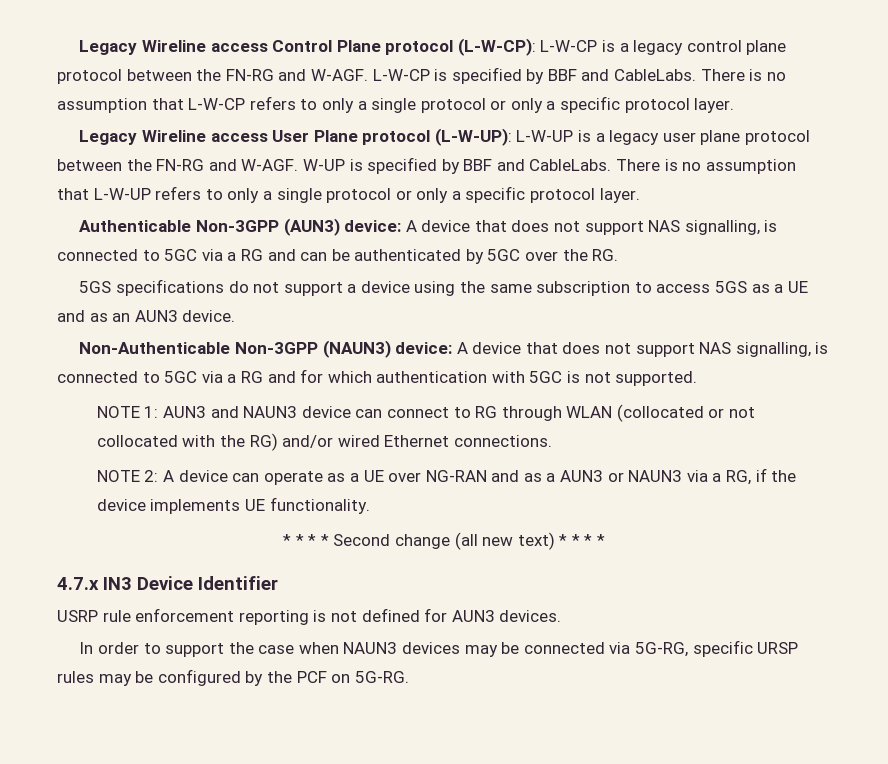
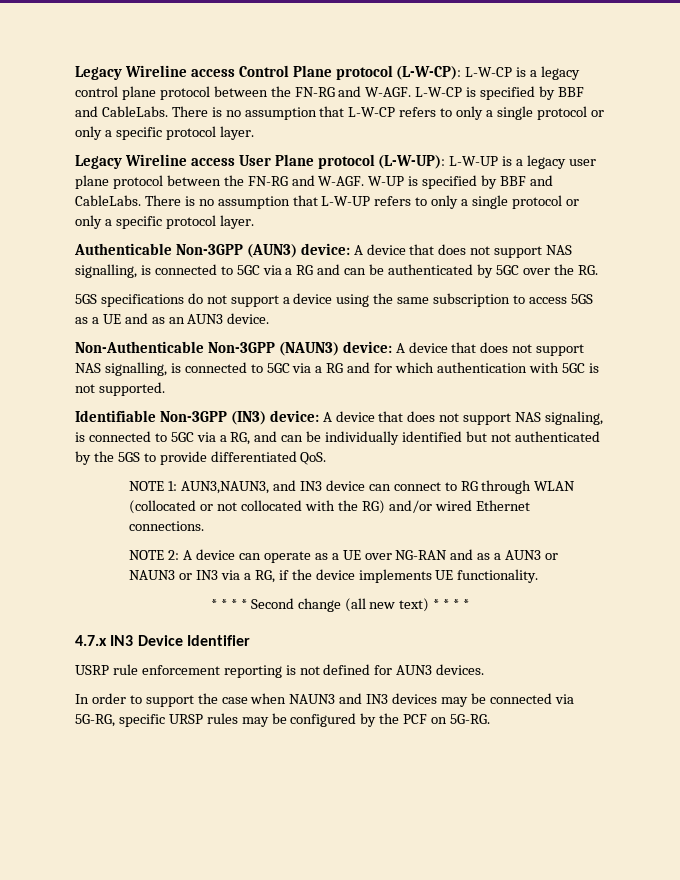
+ Identifiable Non-3GPP (IN3) device: A device that does not support NAS signaling, is connected to 5GC via a RG, and can be individually identified but not authenticated by the 5GS to provide differentiated QoS.
- NOTE 1: AUN3 and NAUN3 device can connect to RG through WLAN (collocated or not collocated with the RG) and/or wired Ethernet connections.
+ NOTE 1: AUN3,NAUN3, and IN3 device can connect to RG through WLAN (collocated or not collocated with the RG) and/or wired Ethernet connections.
- NOTE 2: A device can operate as a UE over NG-RAN and as a AUN3 or NAUN3 via a RG, if the device implements UE functionality.
+ NOTE 2: A device can operate as a UE over NG-RAN and as a AUN3 or NAUN3 or IN3 via a RG, if the device implements UE functionality.
- In order to support the case when NAUN3 devices may be connected via 5G-RG, specific URSP rules may be configured by the PCF on 5G-RG.
+ In order to support the case when NAUN3 and IN3 devices may be connected via 5G-RG, specific URSP rules may be configured by the PCF on 5G-RG.

